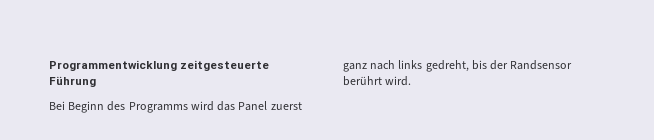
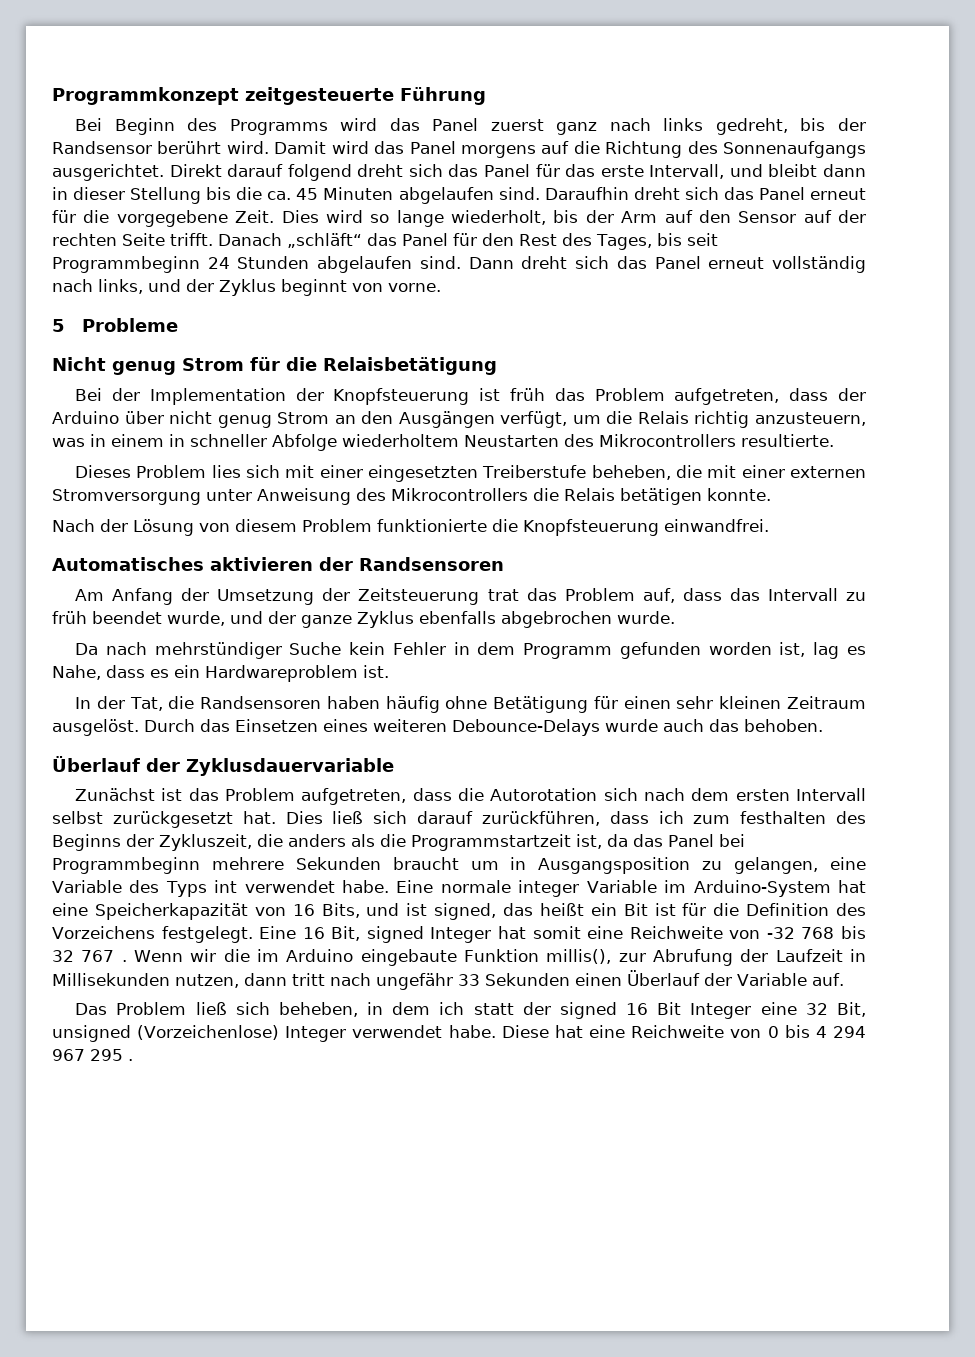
- Programmentwicklung zeitgesteuerte Führung
+ Programmkonzept zeitgesteuerte Führung
+ Damit wird das Panel morgens auf die Richtung des Sonnenaufgangs ausgerichtet. Direkt darauf folgend dreht sich das Panel für das erste Intervall, und bleibt dann in dieser Stellung bis die ca. 45 Minuten abgelaufen sind. Daraufhin dreht sich das Panel erneut für die vorgegebene Zeit. Dies wird so lange wiederholt, bis der Arm auf den Sensor auf der rechten Seite trifft. Danach „schläft“ das Panel für den Rest des Tages, bis seit Programmbeginn 24 Stunden abgelaufen sind. Dann dreht sich das Panel erneut vollständig nach links, und der Zyklus beginnt von vorne.
+ 5 Probleme
+ Nicht genug Strom für die Relaisbetätigung
+ Bei der Implementation der Knopfsteuerung ist früh das Problem aufgetreten, dass der Arduino über nicht genug Strom an den Ausgängen verfügt, um die Relais richtig anzusteuern, was in einem in schneller Abfolge wiederholtem Neustarten des Mikrocontrollers resultierte.
+ Dieses Problem lies sich mit einer eingesetzten Treiberstufe beheben, die mit einer externen Stromversorgung unter Anweisung des Mikrocontrollers die Relais betätigen konnte.
+ Nach der Lösung von diesem Problem funktionierte die Knopfsteuerung einwandfrei.
+ Automatisches aktivieren der Randsensoren
+ Am Anfang der Umsetzung der Zeitsteuerung trat das Problem auf, dass das Intervall zu früh beendet wurde, und der ganze Zyklus ebenfalls abgebrochen wurde.
+ Da nach mehrstündiger Suche kein Fehler in dem Programm gefunden worden ist, lag es Nahe, dass es ein Hardwareproblem ist.
+ In der Tat, die Randsensoren haben häufig ohne Betätigung für einen sehr kleinen Zeitraum ausgelöst. Durch das Einsetzen eines weiteren Debounce-Delays wurde auch das behoben.
+ Überlauf der Zyklusdauervariable
+ Zunächst ist das Problem aufgetreten, dass die Autorotation sich nach dem ersten Intervall selbst zurückgesetzt hat. Dies ließ sich darauf zurückführen, dass ich zum festhalten des Beginns der Zykluszeit, die anders als die Programmstartzeit ist, da das Panel bei Programmbeginn mehrere Sekunden braucht um in Ausgangsposition zu gelangen, eine Variable des Typs int verwendet habe. Eine normale integer Variable im Arduino-System hat eine Speicherkapazität von 16 Bits, und ist signed, das heißt ein Bit ist für die Definition des Vorzeichens festgelegt. Eine 16 Bit, signed Integer hat somit eine Reichweite von -32 768 bis 32 767 . Wenn wir die im Arduino eingebaute Funktion millis(), zur Abrufung der Laufzeit in Millisekunden nutzen, dann tritt nach ungefähr 33 Sekunden einen Überlauf der Variable auf.
+ Das Problem ließ sich beheben, in dem ich statt der signed 16 Bit Integer eine 32 Bit, unsigned (Vorzeichenlose) Integer verwendet habe. Diese hat eine Reichweite von 0 bis 4 294 967 295 .

